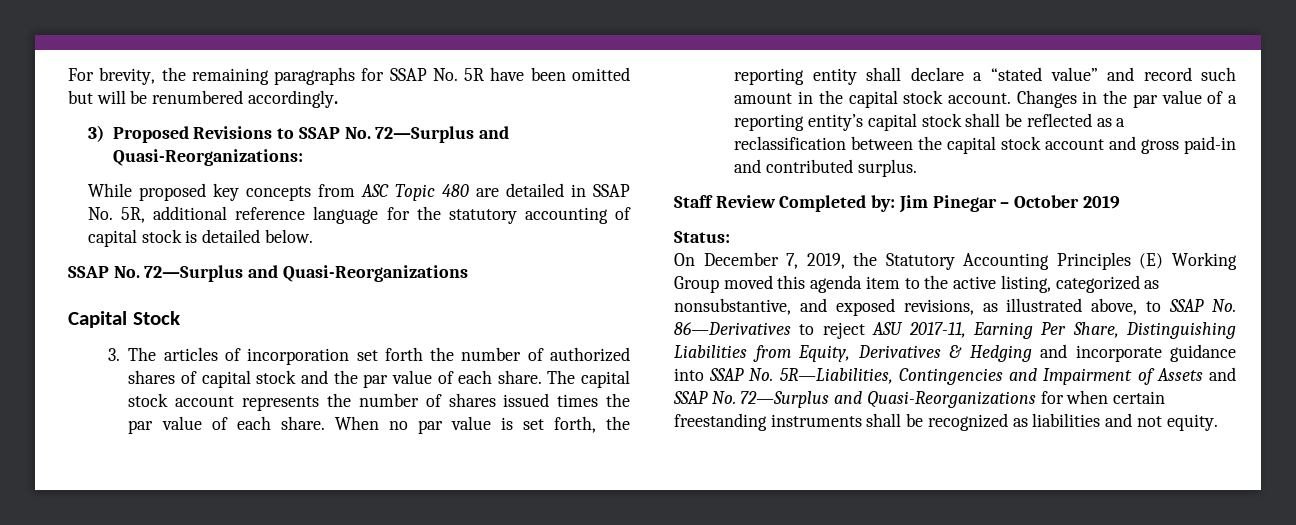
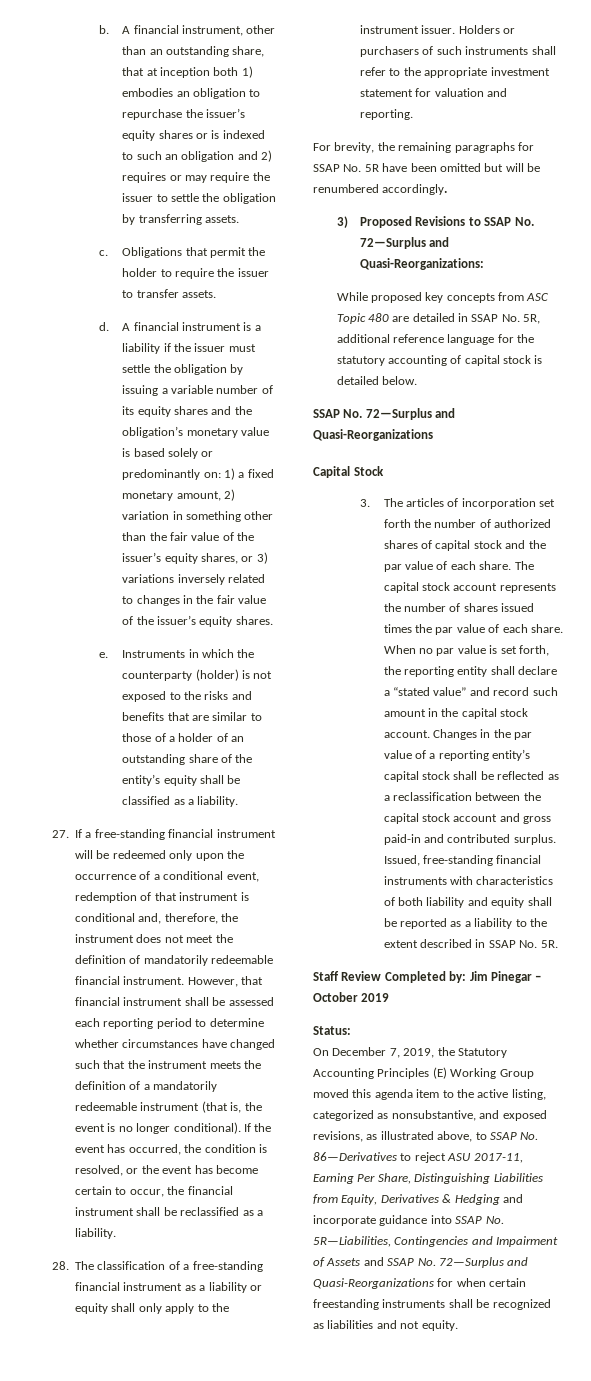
+ b. A financial instrument, other than an outstanding share, that at inception both 1) embodies an obligation to repurchase the issuer’s equity shares or is indexed to such an obligation and 2) requires or may require the issuer to settle the obligation by transferring assets.
+ c. Obligations that permit the holder to require the issuer to transfer assets.
+ d. A financial instrument is a liability if the issuer must settle the obligation by issuing a variable number of its equity shares and the obligation’s monetary value is based solely or predominantly on: 1) a fixed monetary amount, 2) variation in something other than the fair value of the issuer’s equity shares, or 3) variations inversely related to changes in the fair value of the issuer’s equity shares.
+ e. Instruments in which the counterparty (holder) is not exposed to the risks and benefits that are similar to those of a holder of an outstanding share of the entity’s equity shall be classified as a liability.
+ 27. If a free-standing financial instrument will be redeemed only upon the occurrence of a conditional event, redemption of that instrument is conditional and, therefore, the instrument does not meet the definition of mandatorily redeemable financial instrument. However, that financial instrument shall be assessed each reporting period to determine whether circumstances have changed such that the instrument meets the definition of a mandatorily redeemable instrument (that is, the event is no longer conditional). If the event has occurred, the condition is resolved, or the event has become certain to occur, the financial instrument shall be reclassified as a liability.
+ 28. The classification of a free-standing financial instrument as a liability or equity shall only apply to the instrument issuer. Holders or purchasers of such instruments shall refer to the appropriate investment statement for valuation and reporting.
+ Issued, free-standing financial instruments with characteristics of both liability and equity shall be reported as a liability to the extent described in SSAP No. 5R.

